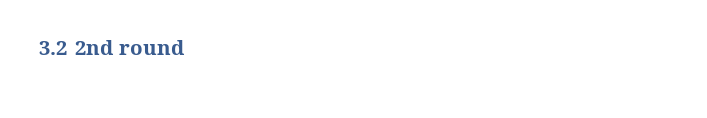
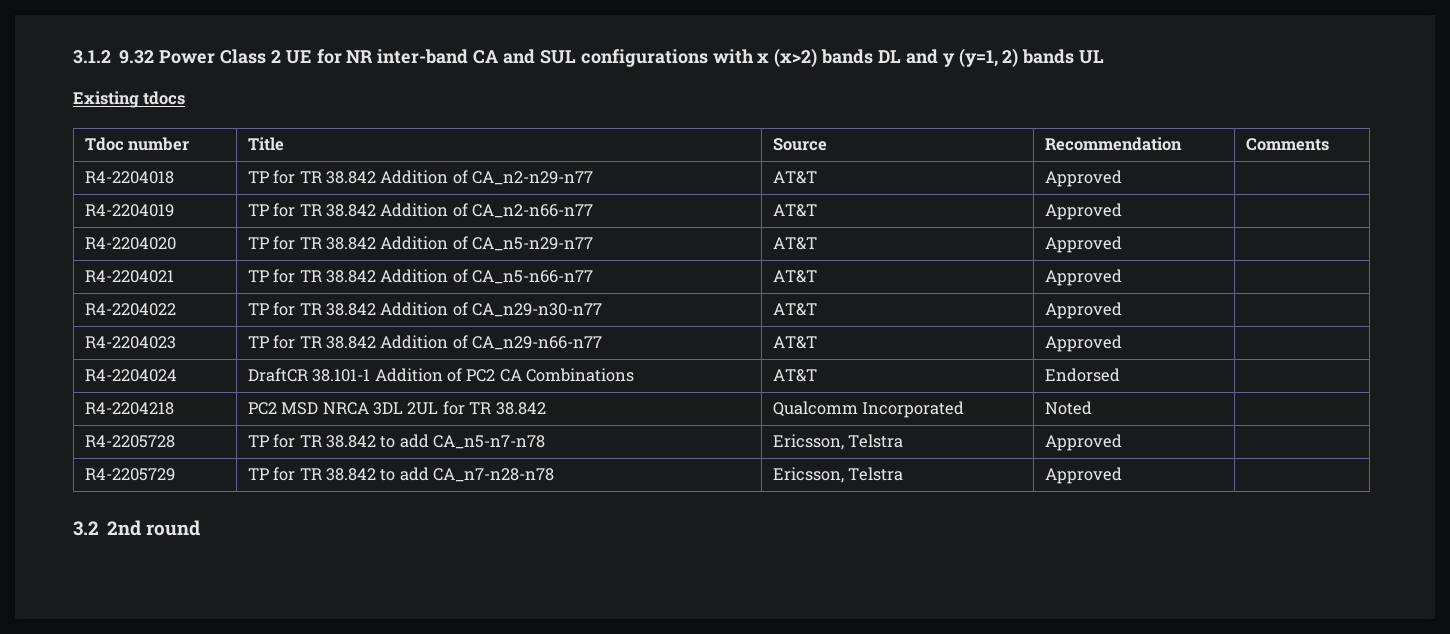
+ 3.1.2 9.32 Power Class 2 UE for NR inter-band CA and SUL configurations with x (x>2) bands DL and y (y=1, 2) bands UL
+ Existing tdocs
+ Tdoc number | Title | Source | Recommendation | Comments
+ R4-2204018 | TP for TR 38.842 Addition of CA_n2-n29-n77 | AT&T | Approved |
+ R4-2204019 | TP for TR 38.842 Addition of CA_n2-n66-n77 | AT&T | Approved |
+ R4-2204020 | TP for TR 38.842 Addition of CA_n5-n29-n77 | AT&T | Approved |
+ R4-2204021 | TP for TR 38.842 Addition of CA_n5-n66-n77 | AT&T | Approved |
+ R4-2204022 | TP for TR 38.842 Addition of CA_n29-n30-n77 | AT&T | Approved |
+ R4-2204023 | TP for TR 38.842 Addition of CA_n29-n66-n77 | AT&T | Approved |
+ R4-2204024 | DraftCR 38.101-1 Addition of PC2 CA Combinations | AT&T | Endorsed |
+ R4-2204218 | PC2 MSD NRCA 3DL 2UL for TR 38.842 | Qualcomm Incorporated | Noted |
+ R4-2205728 | TP for TR 38.842 to add CA_n5-n7-n78 | Ericsson, Telstra | Approved |
+ R4-2205729 | TP for TR 38.842 to add CA_n7-n28-n78 | Ericsson, Telstra | Approved |

